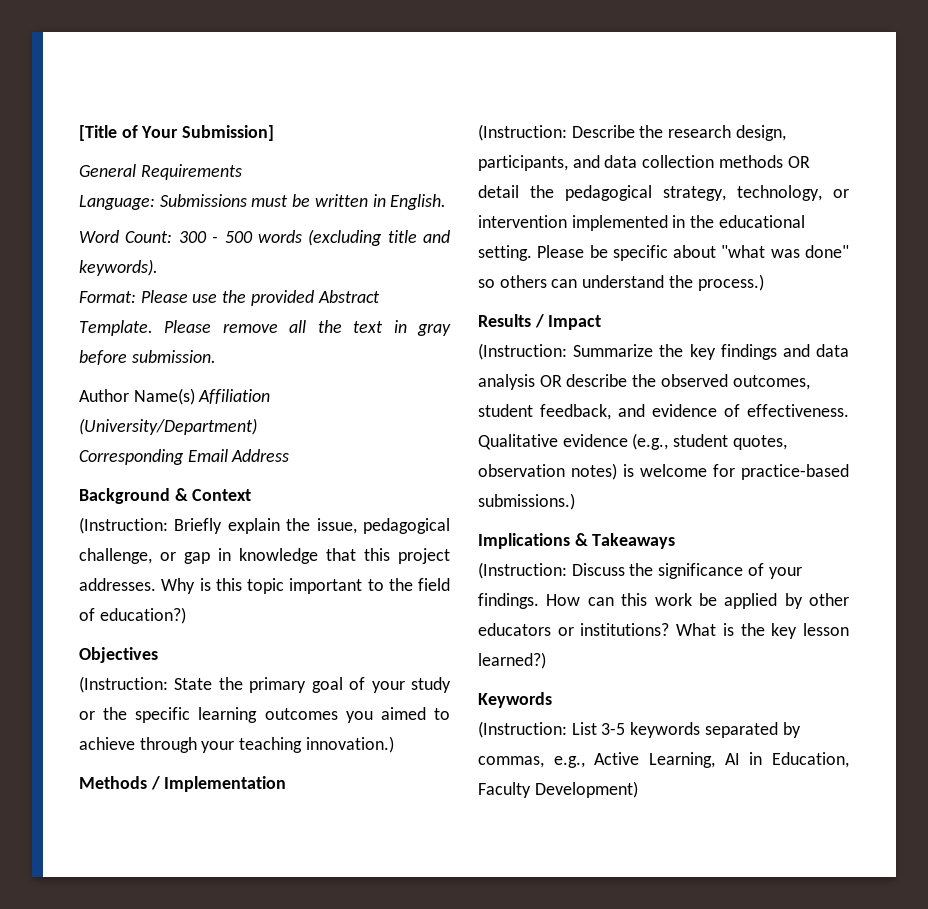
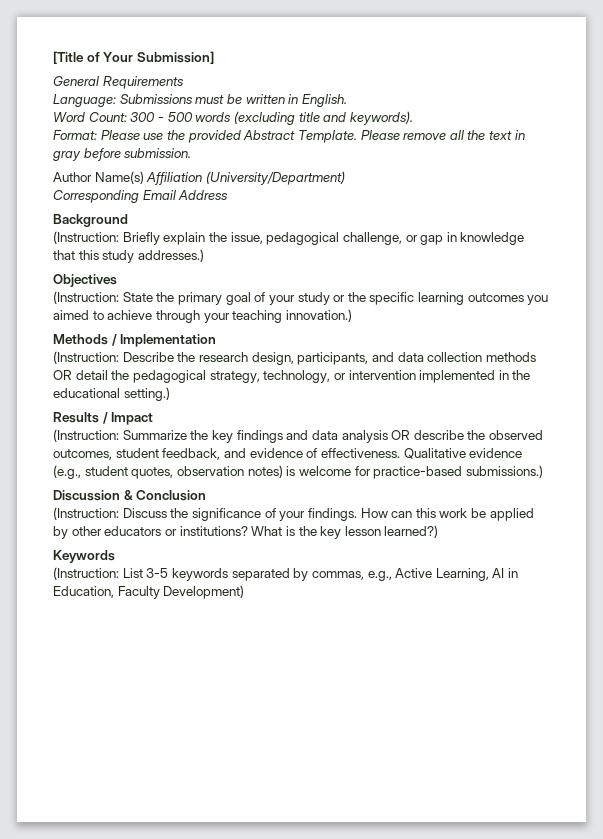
- Background & Context
+ Background
- (Instruction: Briefly explain the issue, pedagogical challenge, or gap in knowledge that this project addresses. Why is this topic important to the field of education?)
+ (Instruction: Briefly explain the issue, pedagogical challenge, or gap in knowledge that this study addresses.)
- (Instruction: Describe the research design, participants, and data collection methods OR detail the pedagogical strategy, technology, or intervention implemented in the educational setting. Please be specific about "what was done" so others can understand the process.)
+ (Instruction: Describe the research design, participants, and data collection methods OR detail the pedagogical strategy, technology, or intervention implemented in the educational setting.)
- Implications & Takeaways
+ Discussion & Conclusion

